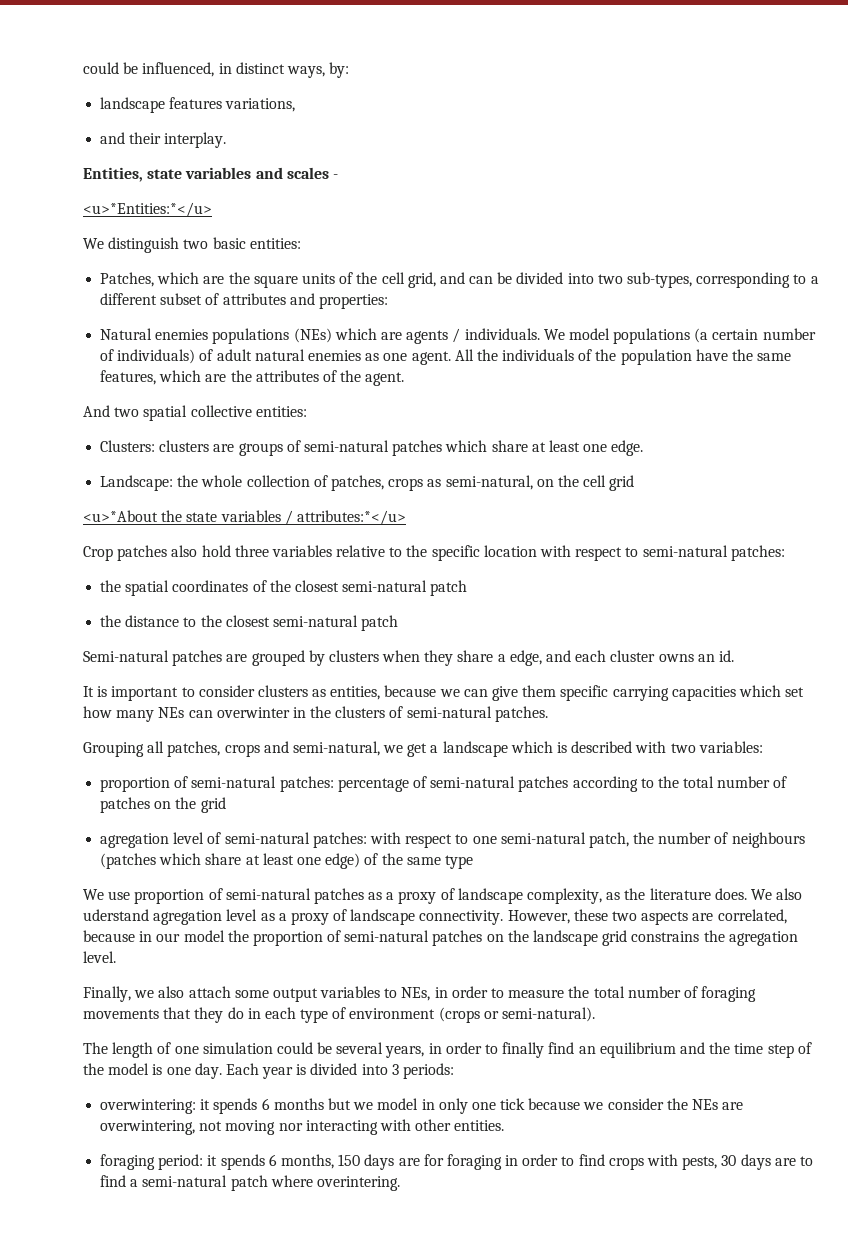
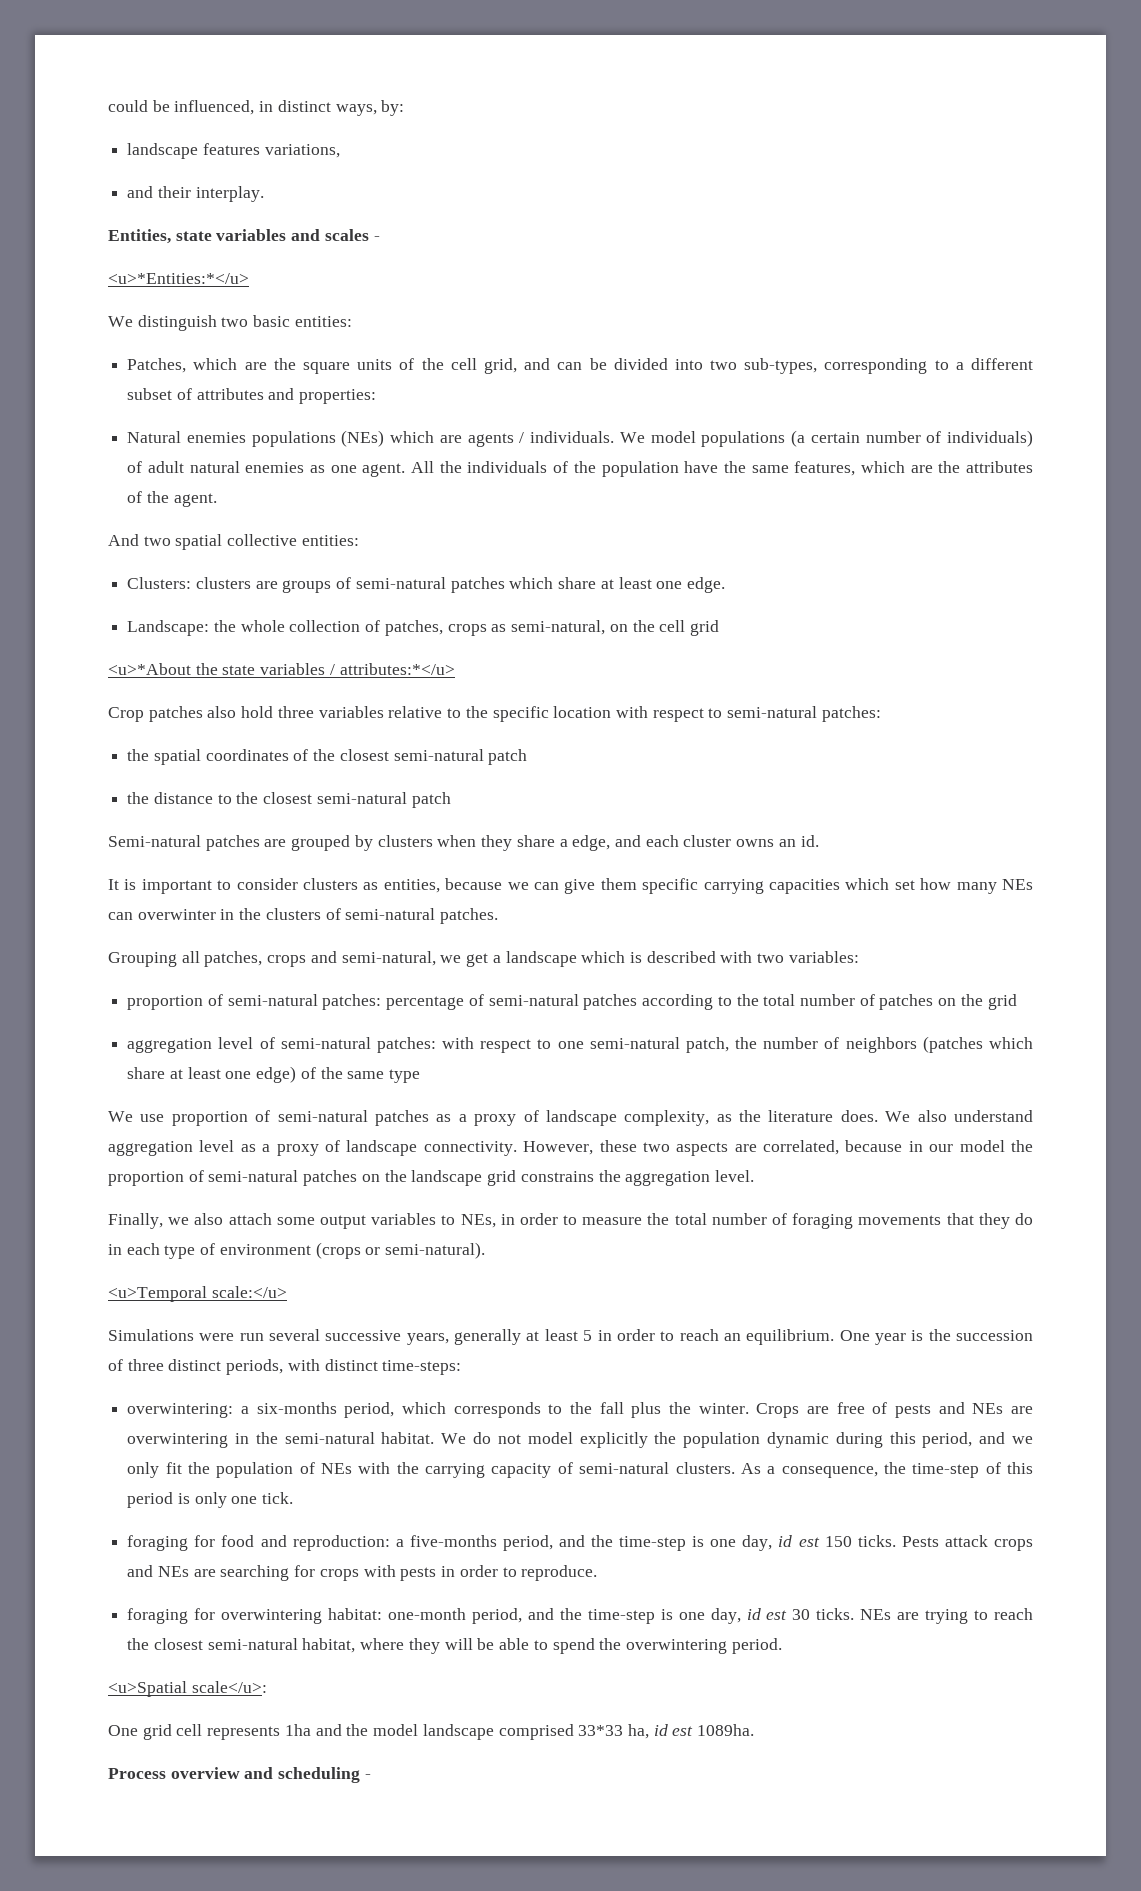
- agregation level of semi-natural patches: with respect to one semi-natural patch, the number of neighbours (patches which share at least one edge) of the same type
+ aggregation level of semi-natural patches: with respect to one semi-natural patch, the number of neighbors (patches which share at least one edge) of the same type
- We also uderstand agregation level as a proxy of landscape connectivity.
+ We also understand aggregation level as a proxy of landscape connectivity.
- However, these two aspects are correlated, because in our model the proportion of semi-natural patches on the landscape grid constrains the agregation level.
+ However, these two aspects are correlated, because in our model the proportion of semi-natural patches on the landscape grid constrains the aggregation level.
- The length of one simulation could be several years, in order to finally find an equilibrium and the time step of the model is one day. Each year is divided into 3 periods:
- overwintering: it spends 6 months but we model in only one tick because we consider the NEs are overwintering, not moving nor interacting with other entities.
- foraging period: it spends 6 months, 150 days are for foraging in order to find crops with pests, 30 days are to find a semi-natural patch where overintering.
+ <u>Temporal scale:</u>
+ Simulations were run several successive years, generally at least 5 in order to reach an equilibrium. One year is the succession of three distinct periods, with distinct time-steps:
+ overwintering: a six-months period, which corresponds to the fall plus the winter. Crops are free of pests and NEs are overwintering in the semi-natural habitat. We do not model explicitly the population dynamic during this period, and we only fit the population of NEs with the carrying capacity of semi-natural clusters. As a consequence, the time-step of this period is only one tick.
+ foraging for food and reproduction: a five-months period, and the time-step is one day, id est 150 ticks. Pests attack crops and NEs are searching for crops with pests in order to reproduce.
+ foraging for overwintering habitat: one-month period, and the time-step is one day, id est 30 ticks. NEs are trying to reach the closest semi-natural habitat, where they will be able to spend the overwintering period.
+ <u>Spatial scale</u>:
+ One grid cell represents 1ha and the model landscape comprised 33*33 ha, id est 1089ha.
+ Process overview and scheduling -

